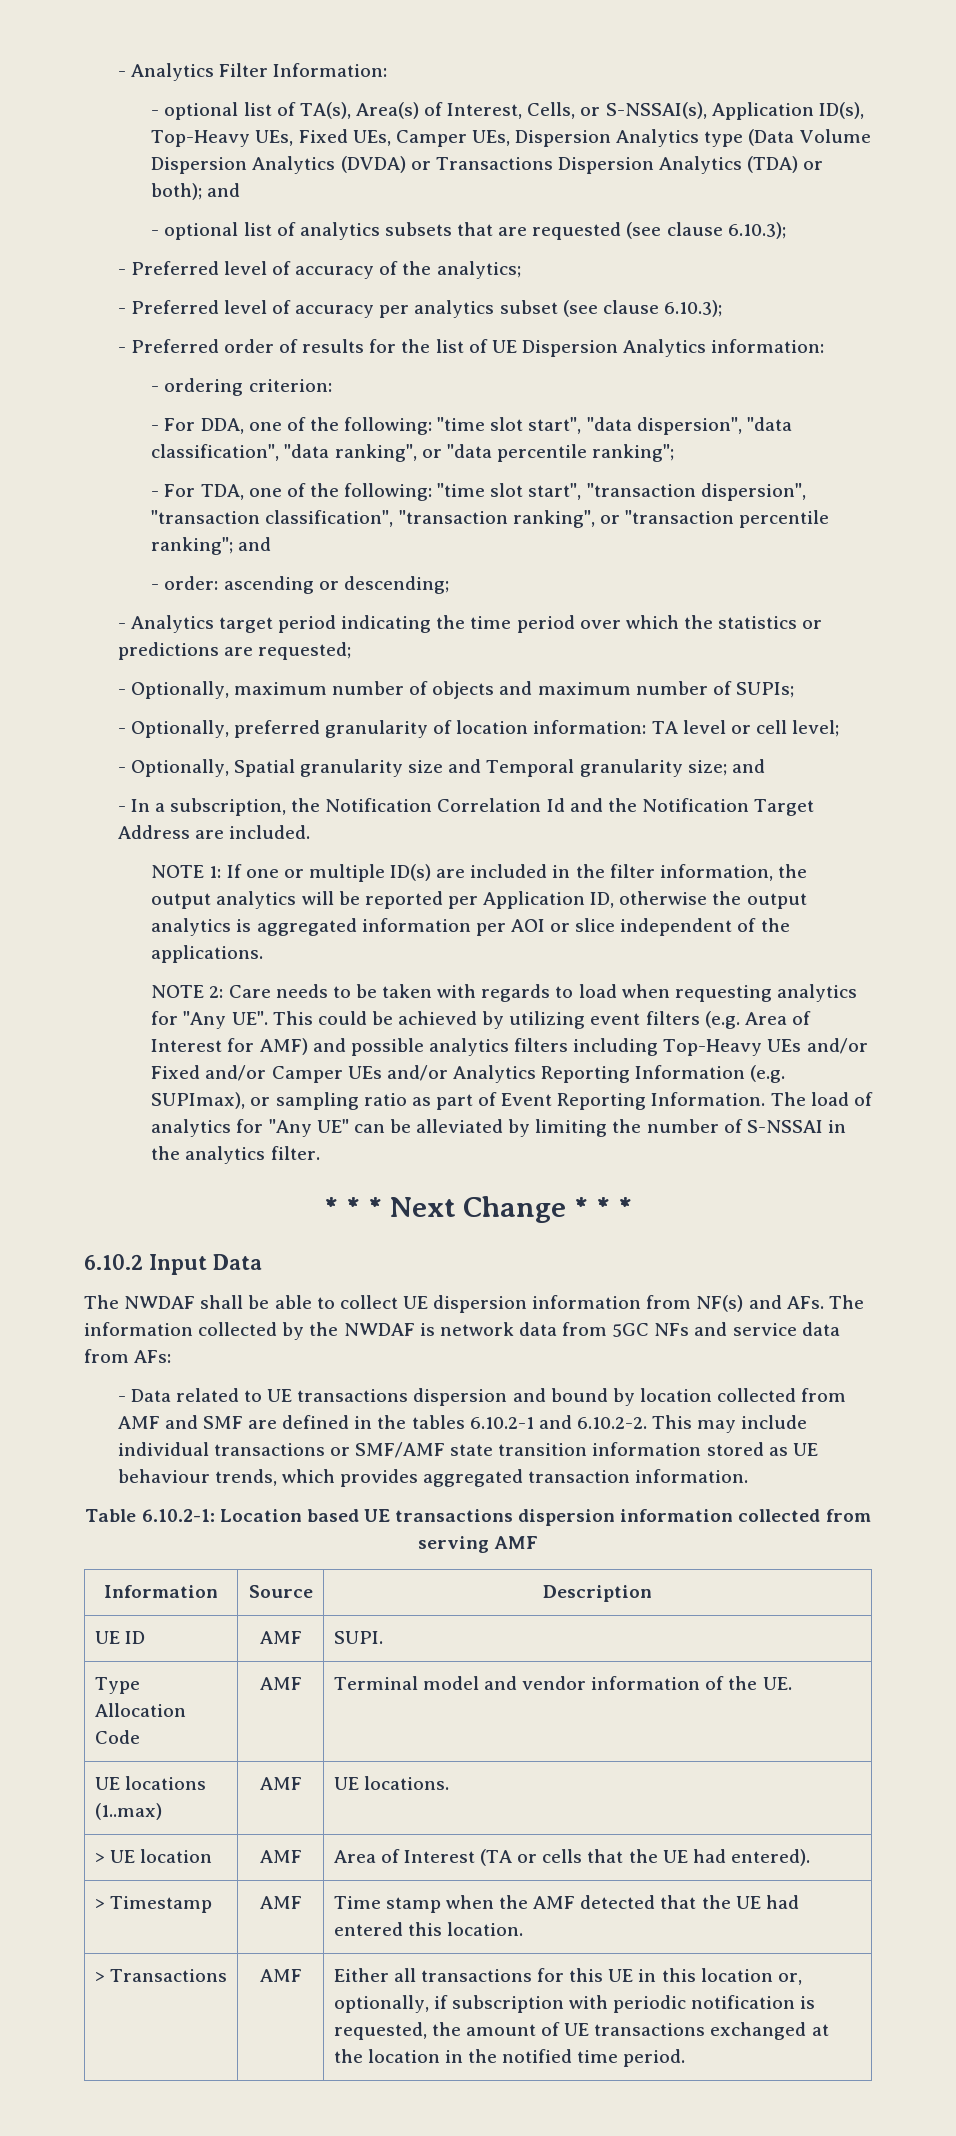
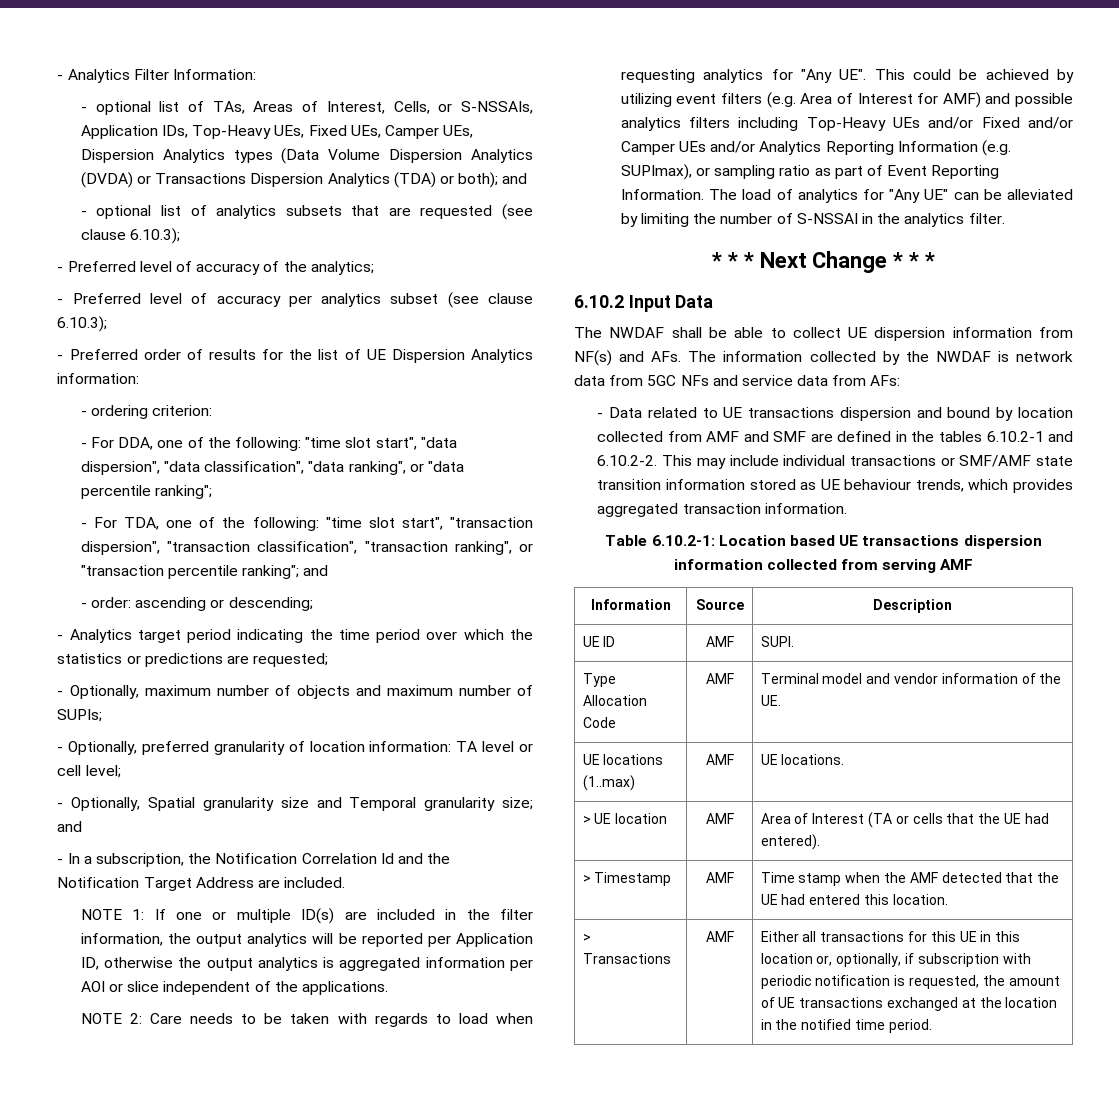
- - optional list of TA(s), Area(s) of Interest, Cells, or S-NSSAI(s), Application ID(s), Top-Heavy UEs, Fixed UEs, Camper UEs, Dispersion Analytics type (Data Volume Dispersion Analytics (DVDA) or Transactions Dispersion Analytics (TDA) or both); and
+ - optional list of TAs, Areas of Interest, Cells, or S-NSSAIs, Application IDs, Top-Heavy UEs, Fixed UEs, Camper UEs, Dispersion Analytics types (Data Volume Dispersion Analytics (DVDA) or Transactions Dispersion Analytics (TDA) or both); and

